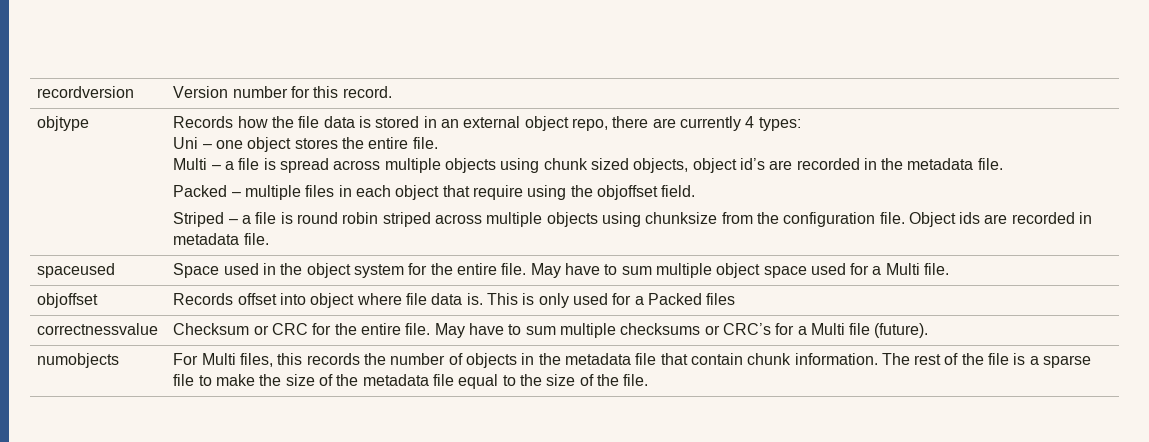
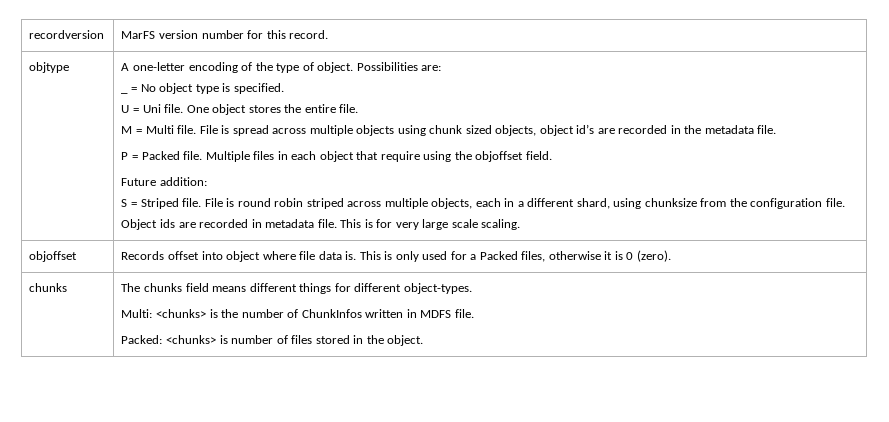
- recordversion | Version number for this record.
+ recordversion | MarFS version number for this record.
- Records how the file data is stored in an external object repo, there are currently 4 types:
- Uni – one object stores the entire file.
+ A one-letter encoding of the type of object. Possibilities are:
+ _ = No object type is specified.
+ U = Uni file. One object stores the entire file.
- Multi – a file is spread across multiple objects using chunk sized objects, object id’s are recorded in the metadata file.
+ M = Multi file. File is spread across multiple objects using chunk sized objects, object id’s are recorded in the metadata file.
- Packed – multiple files in each object that require using the objoffset field.
+ P = Packed file. Multiple files in each object that require using the objoffset field.
- Striped – a file is round robin striped across multiple objects using chunksize from the configuration file.
+ Future addition:
+ S = Striped file. File is round robin striped across multiple objects, each in a different shard, using chunksize from the configuration file.
- Object ids are recorded in metadata file.
- spaceused | Space used in the object system for the entire file. May have to sum multiple object space used for a Multi file.
+ Object ids are recorded in metadata file. This is for very large scale scaling.
- objoffset | Records offset into object where file data is. This is only used for a Packed files
- correctnessvalue | Checksum or CRC for the entire file. May have to sum multiple checksums or CRC’s for a Multi file (future).
- numobjects | For Multi files, this records the number of objects in the metadata file that contain chunk information. The rest of the file is a sparse file to make the size of the metadata file equal to the size of the file.
+ objoffset | Records offset into object where file data is. This is only used for a Packed files, otherwise it is 0 (zero).
+ chunks | The chunks field means different things for different object-types.
+ Multi: <chunks> is the number of ChunkInfos written in MDFS file.
+ Packed: <chunks> is number of files stored in the object.

